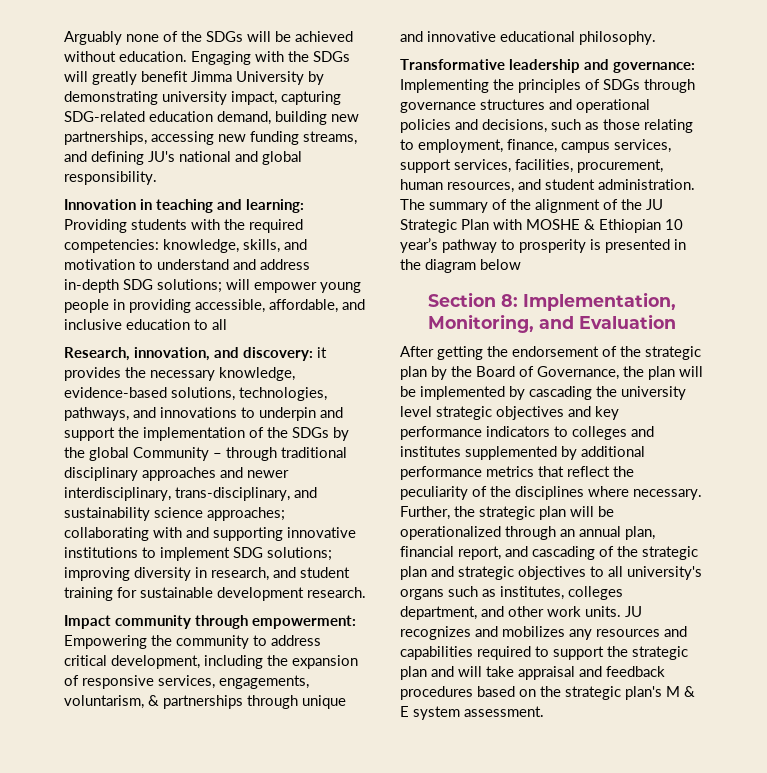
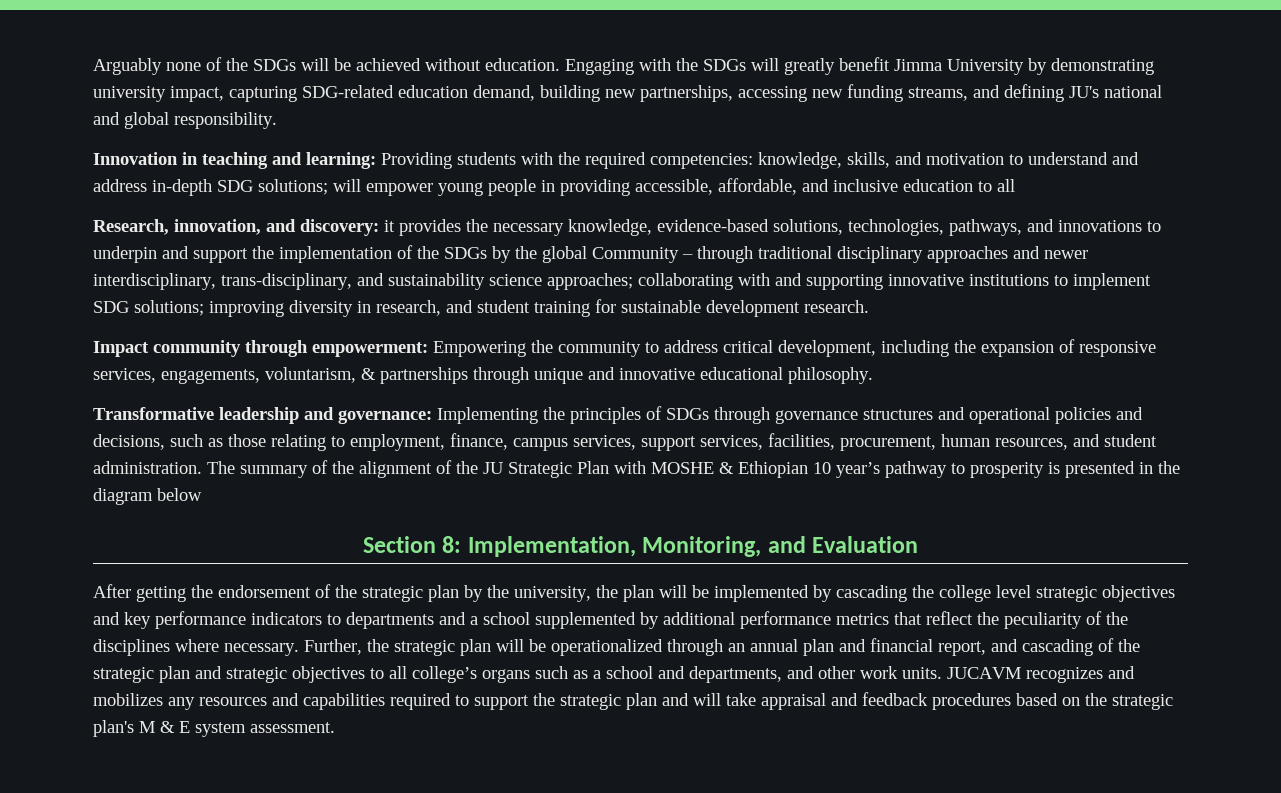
- After getting the endorsement of the strategic plan by the Board of Governance, the plan will be implemented by cascading the university level strategic objectives and key performance indicators to colleges and institutes supplemented by additional performance metrics that reflect the peculiarity of the disciplines where necessary.
+ After getting the endorsement of the strategic plan by the university, the plan will be implemented by cascading the college level strategic objectives and key performance indicators to departments and a school supplemented by additional performance metrics that reflect the peculiarity of the disciplines where necessary.
- Further, the strategic plan will be operationalized through an annual plan, financial report, and cascading of the strategic plan and strategic objectives to all university's organs such as institutes, colleges department, and other work units.
+ Further, the strategic plan will be operationalized through an annual plan and financial report, and cascading of the strategic plan and strategic objectives to all college’s organs such as a school and departments, and other work units.
- JU recognizes and mobilizes any resources and capabilities required to support the strategic plan and will take appraisal and feedback procedures based on the strategic plan's M & E system assessment.
+ JUCAVM recognizes and mobilizes any resources and capabilities required to support the strategic plan and will take appraisal and feedback procedures based on the strategic plan's M & E system assessment.

